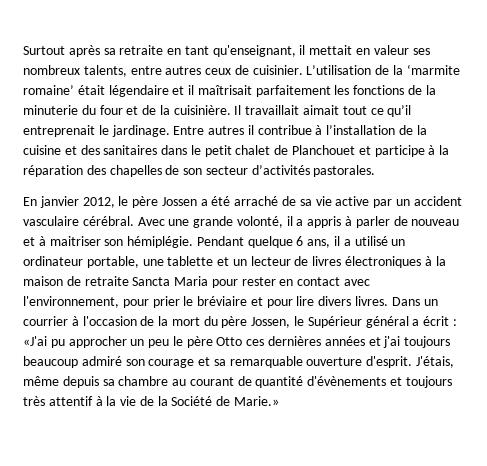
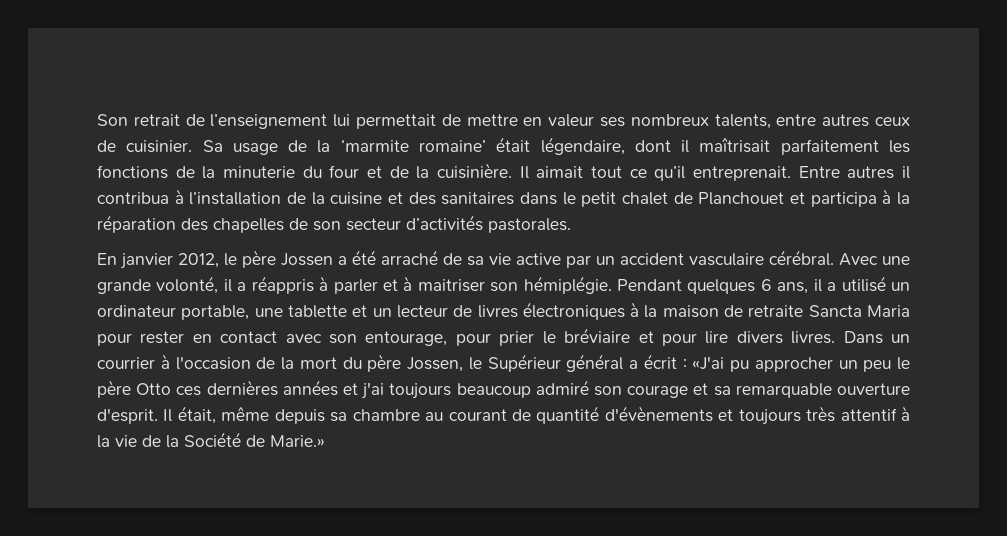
- Surtout après sa retraite en tant qu'enseignant, il mettait en valeur ses nombreux talents, entre autres ceux de cuisinier.
+ Son retrait de l’enseignement lui permettait de mettre en valeur ses nombreux talents, entre autres ceux de cuisinier.
- L’utilisation de la ‘marmite romaine’ était légendaire et il maîtrisait parfaitement les fonctions de la minuterie du four et de la cuisinière.
+ Sa usage de la ‘marmite romaine’ était légendaire, dont il maîtrisait parfaitement les fonctions de la minuterie du four et de la cuisinière.
- Il travaillait aimait tout ce qu’il entreprenait le jardinage.
+ Il aimait tout ce qu’il entreprenait.
- Entre autres il contribue à l’installation de la cuisine et des sanitaires dans le petit chalet de Planchouet et participe à la réparation des chapelles de son secteur d’activités pastorales.
+ Entre autres il contribua à l’installation de la cuisine et des sanitaires dans le petit chalet de Planchouet et participa à la réparation des chapelles de son secteur d’activités pastorales.
- Avec une grande volonté, il a appris à parler de nouveau et à maitriser son hémiplégie.
+ Avec une grande volonté, il a réappris à parler et à maitriser son hémiplégie.
- Pendant quelque 6 ans, il a utilisé un ordinateur portable, une tablette et un lecteur de livres électroniques à la maison de retraite Sancta Maria pour rester en contact avec l'environnement, pour prier le bréviaire et pour lire divers livres.
+ Pendant quelques 6 ans, il a utilisé un ordinateur portable, une tablette et un lecteur de livres électroniques à la maison de retraite Sancta Maria pour rester en contact avec son entourage, pour prier le bréviaire et pour lire divers livres.
- J'étais, même depuis sa chambre au courant de quantité d'évènements et toujours très attentif à la vie de la Société de Marie.»
+ Il était, même depuis sa chambre au courant de quantité d'évènements et toujours très attentif à la vie de la Société de Marie.»

